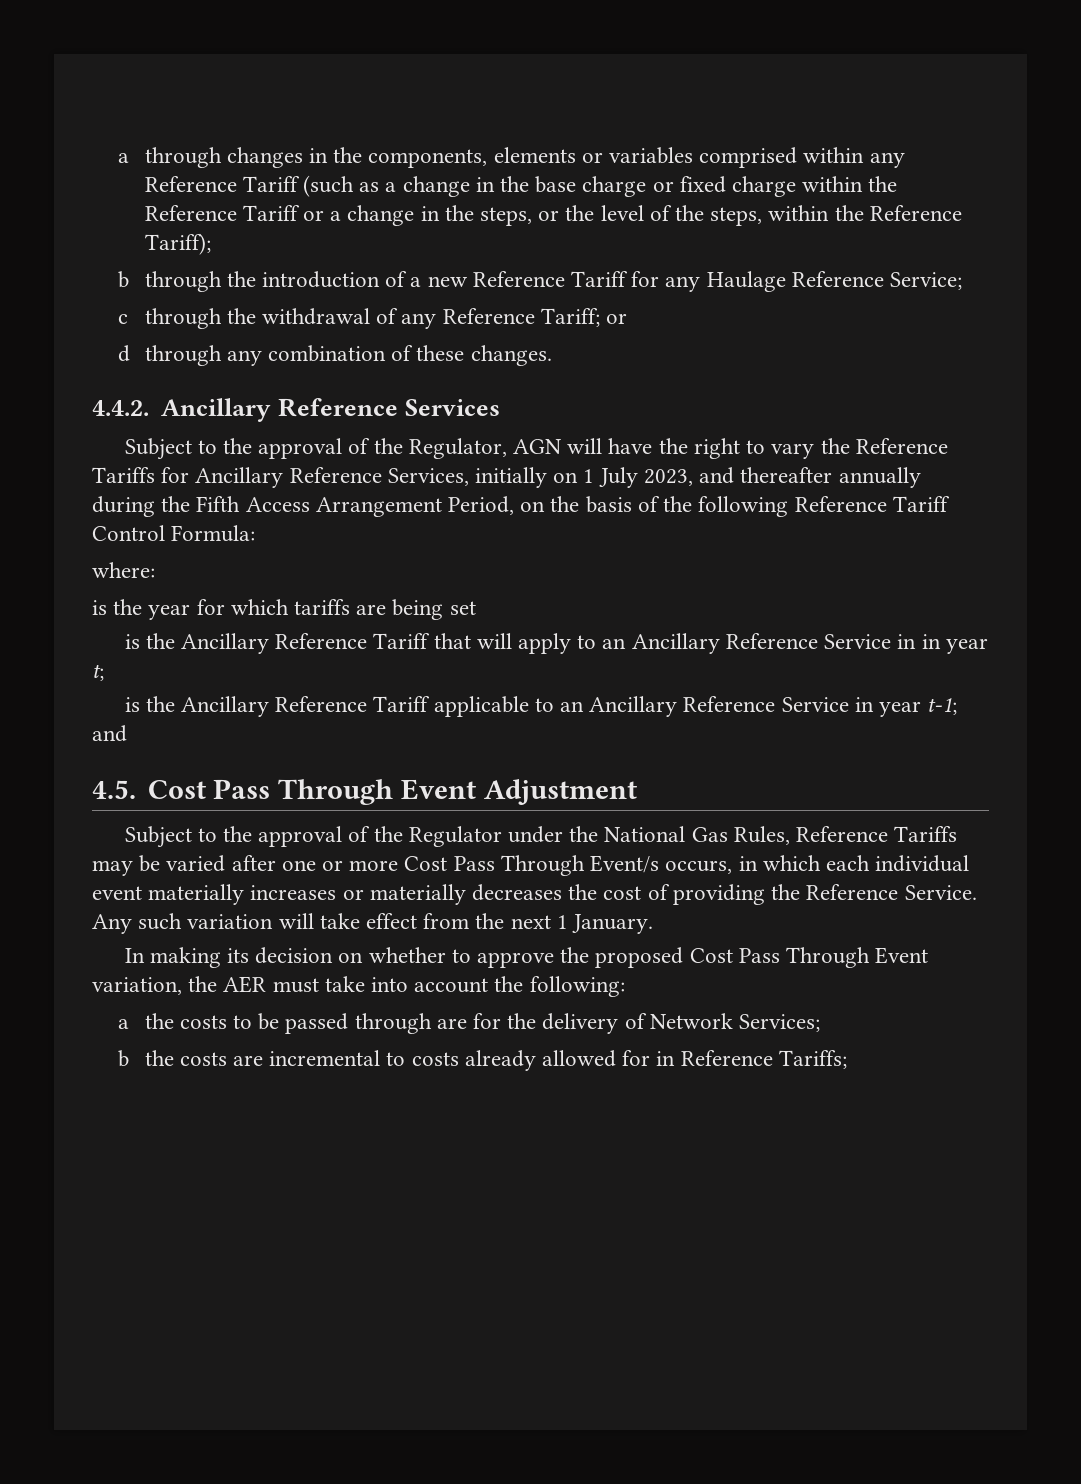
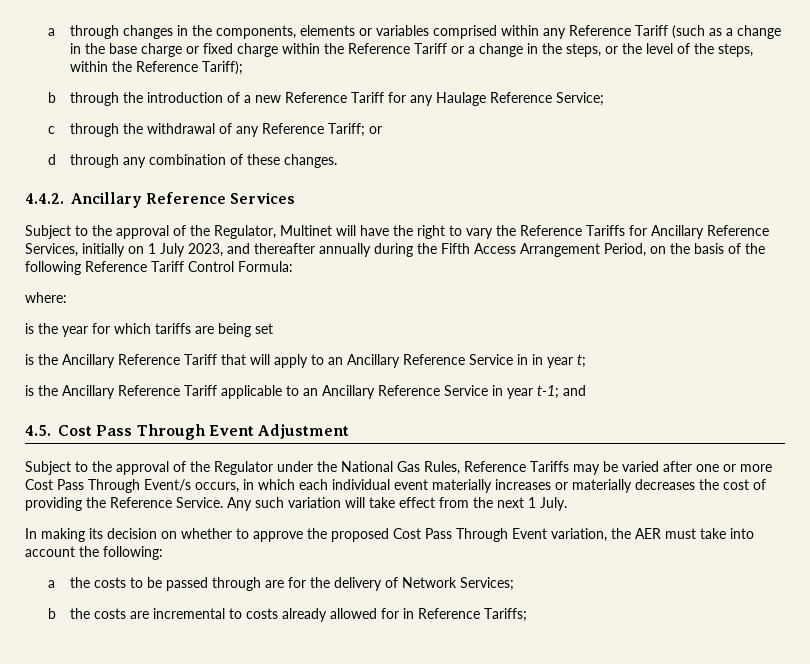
- Subject to the approval of the Regulator, AGN will have the right to vary the Reference Tariffs for Ancillary Reference Services, initially on 1 July 2023, and thereafter annually during the Fifth Access Arrangement Period, on the basis of the following Reference Tariff Control Formula:
+ Subject to the approval of the Regulator, Multinet will have the right to vary the Reference Tariffs for Ancillary Reference Services, initially on 1 July 2023, and thereafter annually during the Fifth Access Arrangement Period, on the basis of the following Reference Tariff Control Formula:
- Any such variation will take effect from the next 1 January.
+ Any such variation will take effect from the next 1 July.

